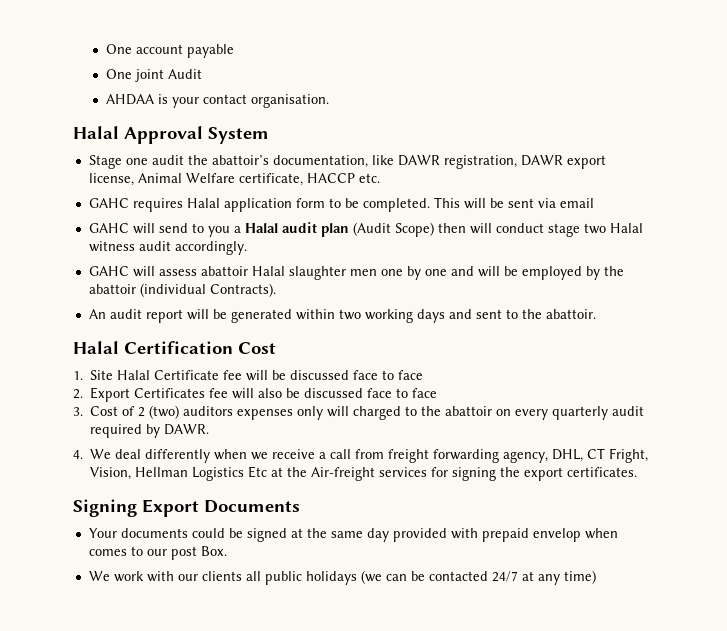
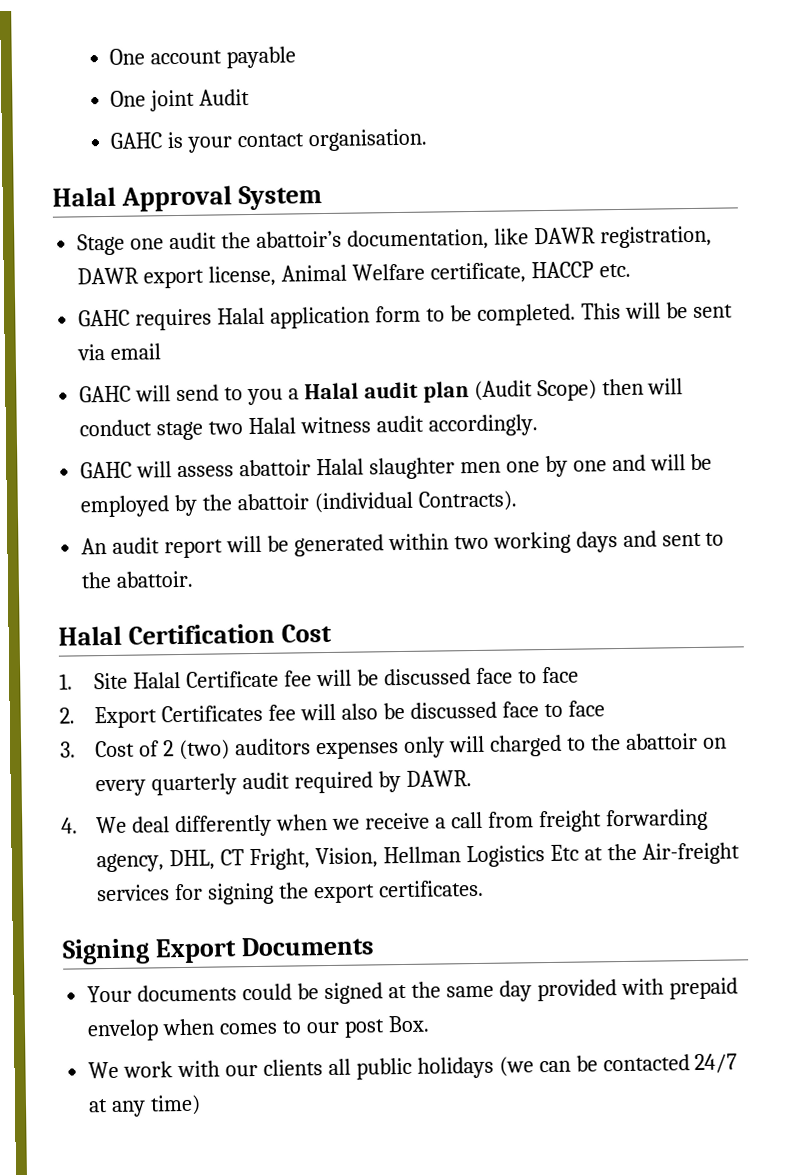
- AHDAA is your contact organisation.
+ GAHC is your contact organisation.

